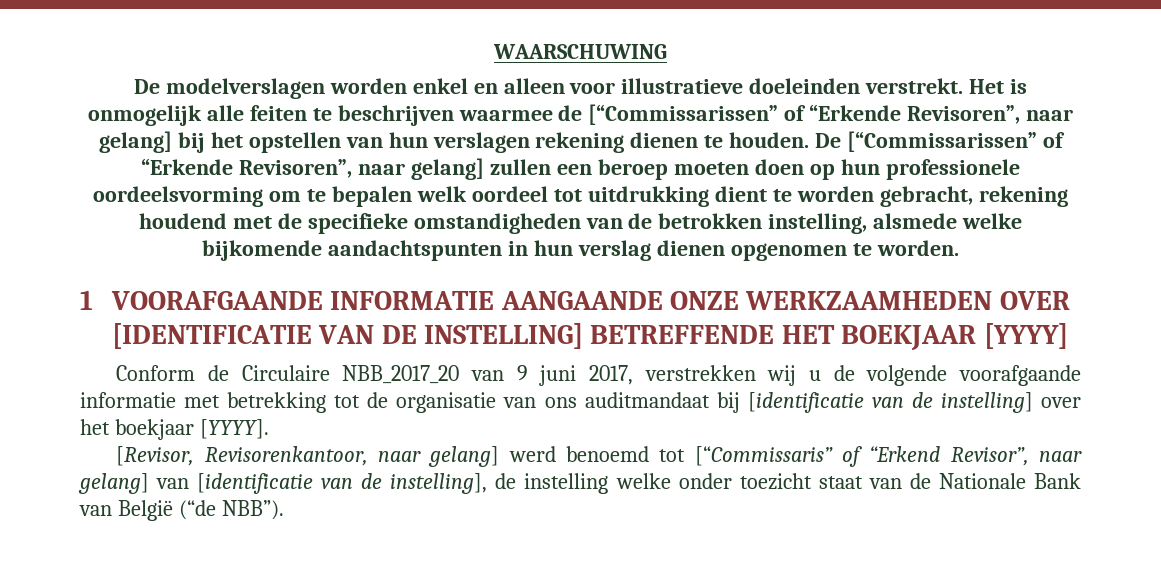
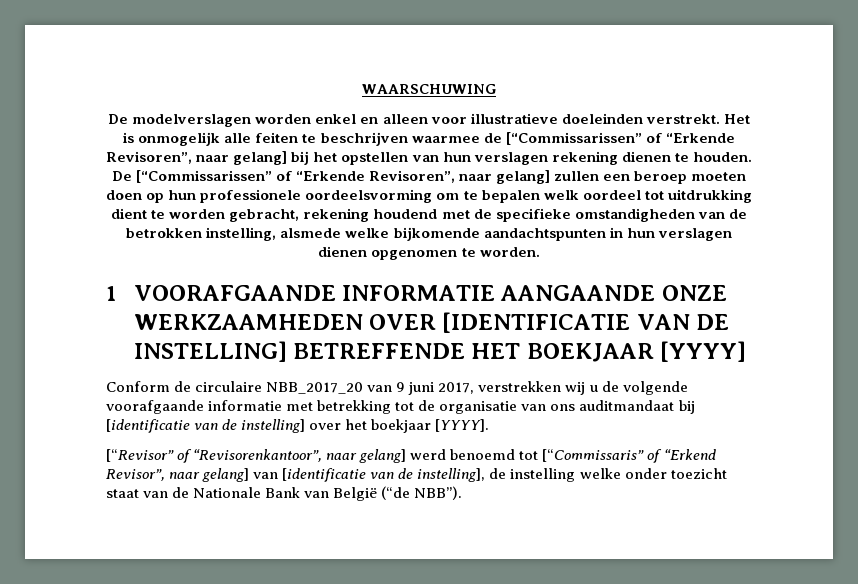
- De [“Commissarissen” of “Erkende Revisoren”, naar gelang] zullen een beroep moeten doen op hun professionele oordeelsvorming om te bepalen welk oordeel tot uitdrukking dient te worden gebracht, rekening houdend met de specifieke omstandigheden van de betrokken instelling, alsmede welke bijkomende aandachtspunten in hun verslag dienen opgenomen te worden.
+ De [“Commissarissen” of “Erkende Revisoren”, naar gelang] zullen een beroep moeten doen op hun professionele oordeelsvorming om te bepalen welk oordeel tot uitdrukking dient te worden gebracht, rekening houdend met de specifieke omstandigheden van de betrokken instelling, alsmede welke bijkomende aandachtspunten in hun verslagen dienen opgenomen te worden.
- Conform de Circulaire NBB_2017_20 van 9 juni 2017, verstrekken wij u de volgende voorafgaande informatie met betrekking tot de organisatie van ons auditmandaat bij [identificatie van de instelling] over het boekjaar [YYYY].
+ Conform de circulaire NBB_2017_20 van 9 juni 2017, verstrekken wij u de volgende voorafgaande informatie met betrekking tot de organisatie van ons auditmandaat bij [identificatie van de instelling] over het boekjaar [YYYY].
- [Revisor, Revisorenkantoor, naar gelang] werd benoemd tot [“Commissaris” of “Erkend Revisor”, naar gelang] van [identificatie van de instelling], de instelling welke onder toezicht staat van de Nationale Bank van België (“de NBB”).
+ [“Revisor” of “Revisorenkantoor”, naar gelang] werd benoemd tot [“Commissaris” of “Erkend Revisor”, naar gelang] van [identificatie van de instelling], de instelling welke onder toezicht staat van de Nationale Bank van België (“de NBB”).

